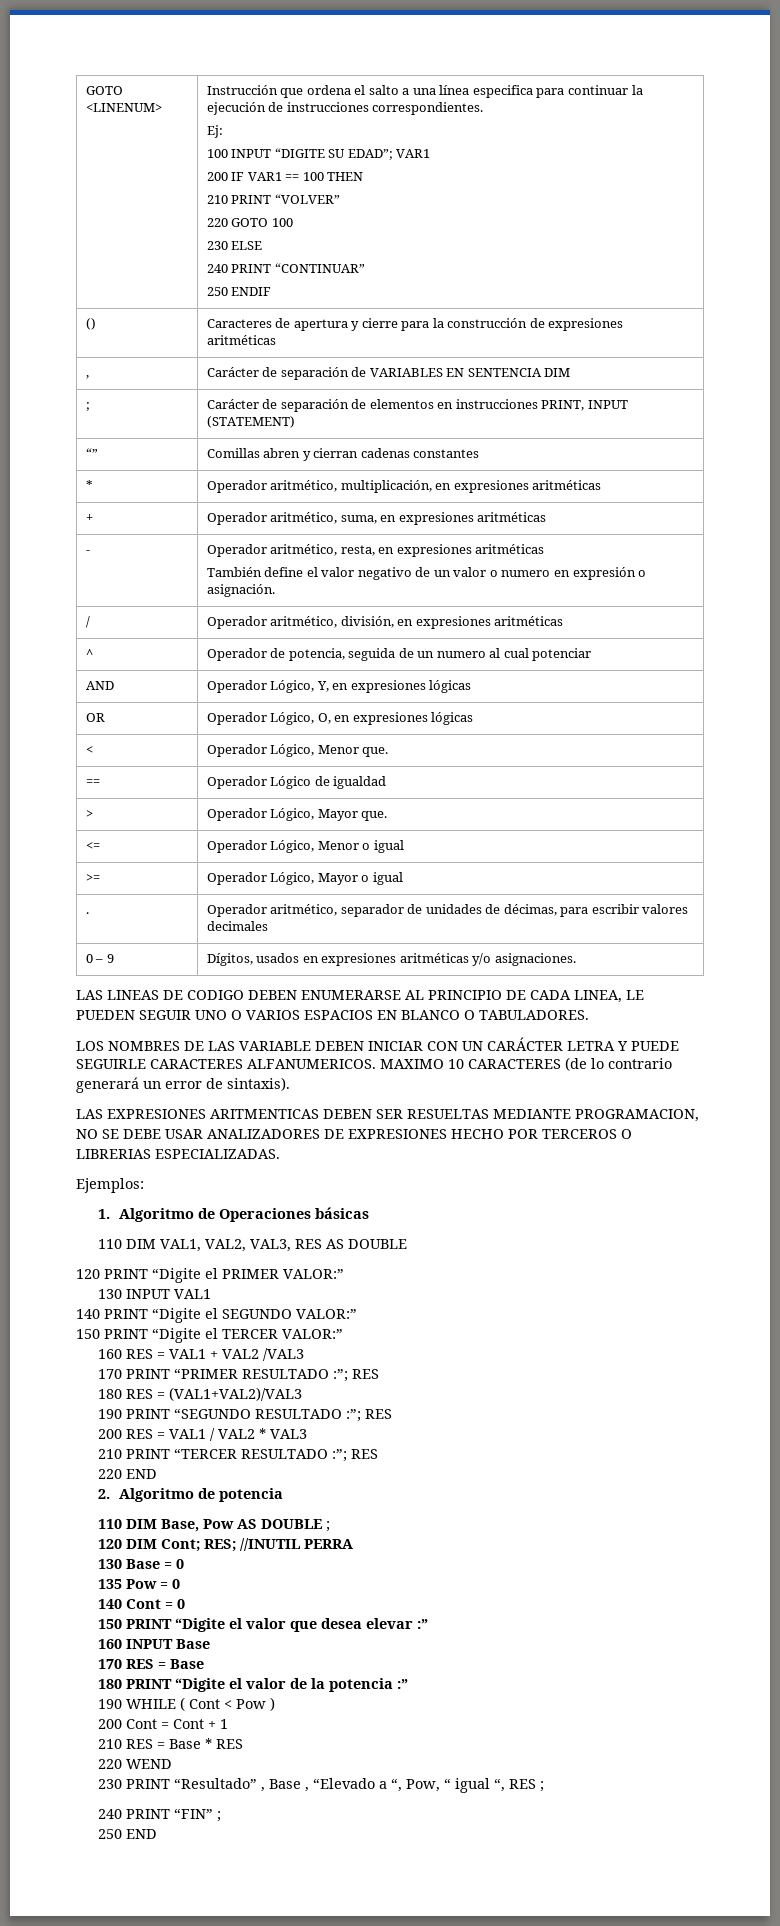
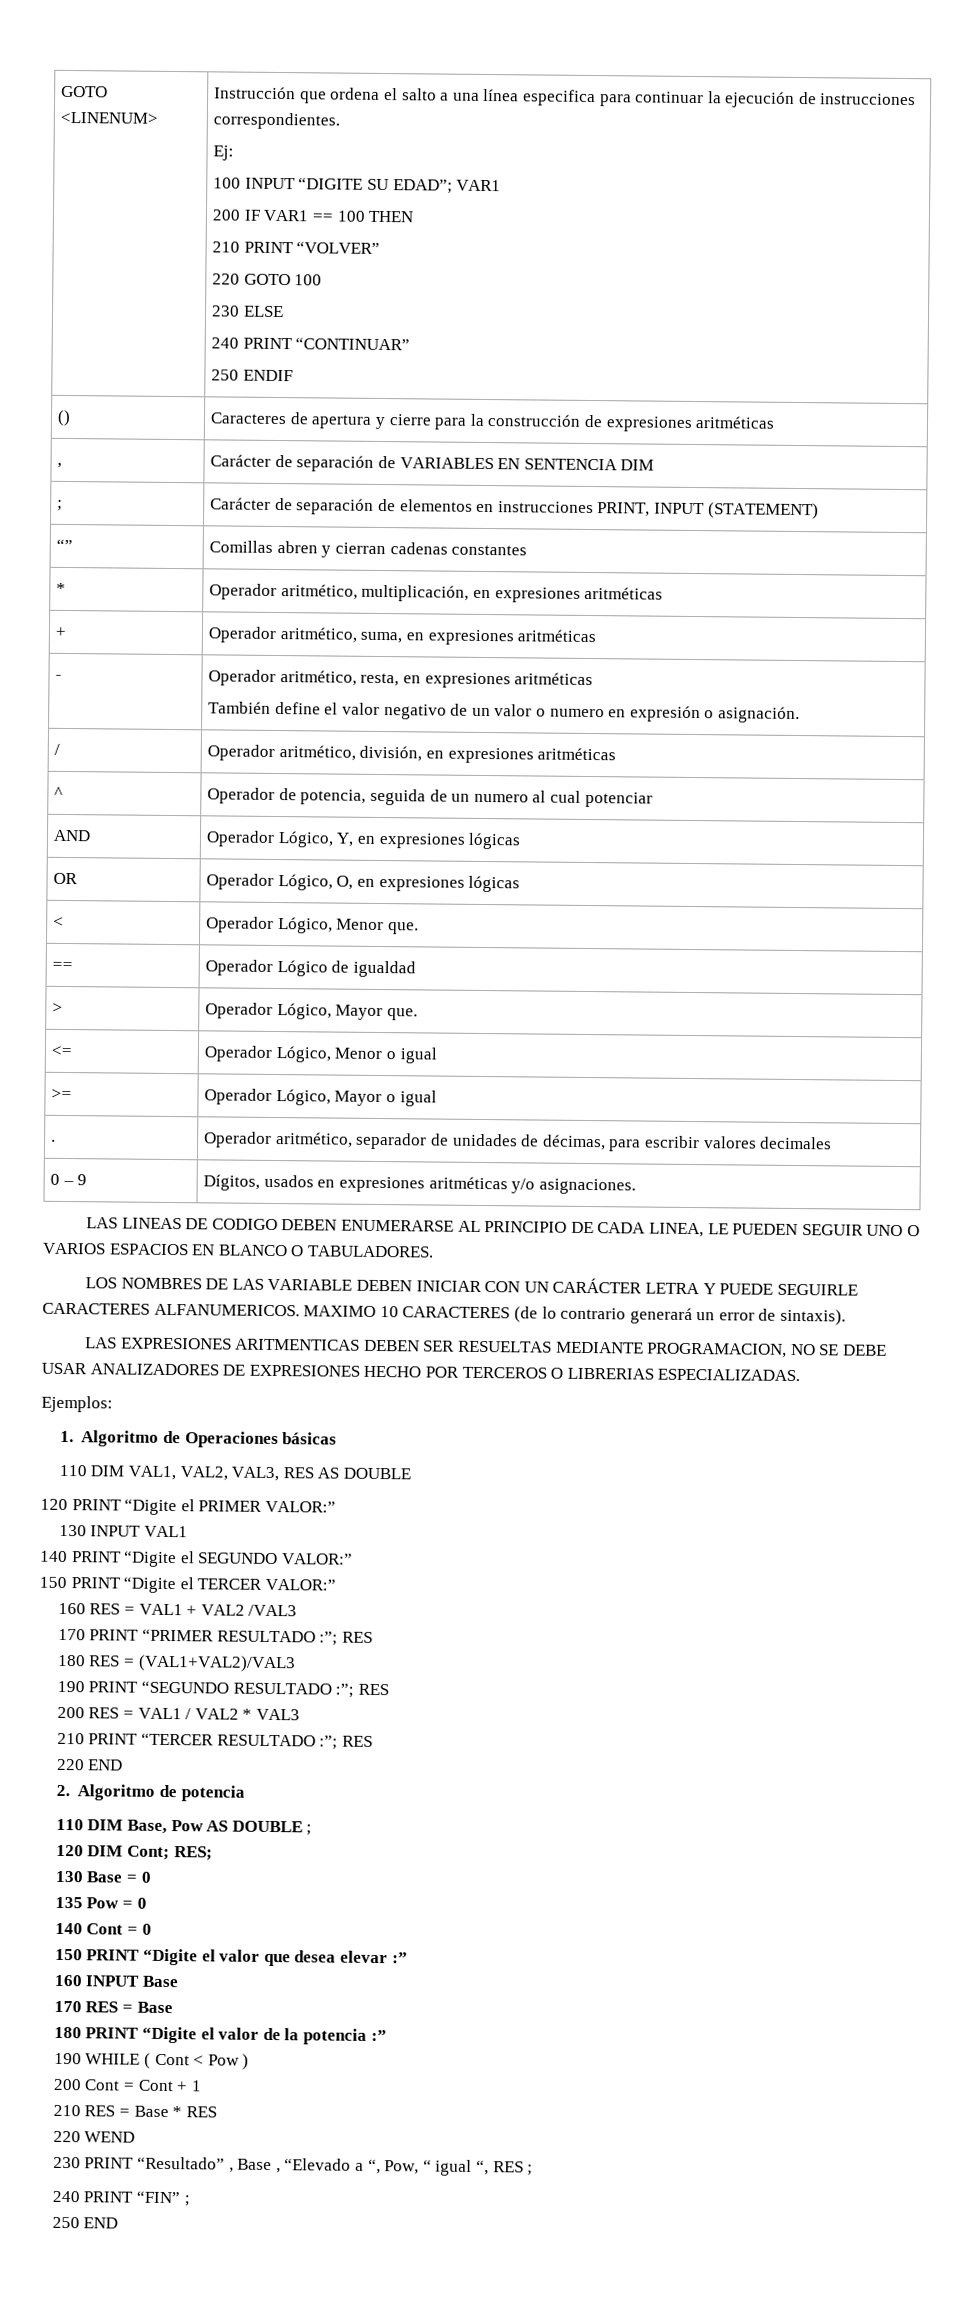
- 120 DIM Cont; RES; //INUTIL PERRA
+ 120 DIM Cont; RES;

